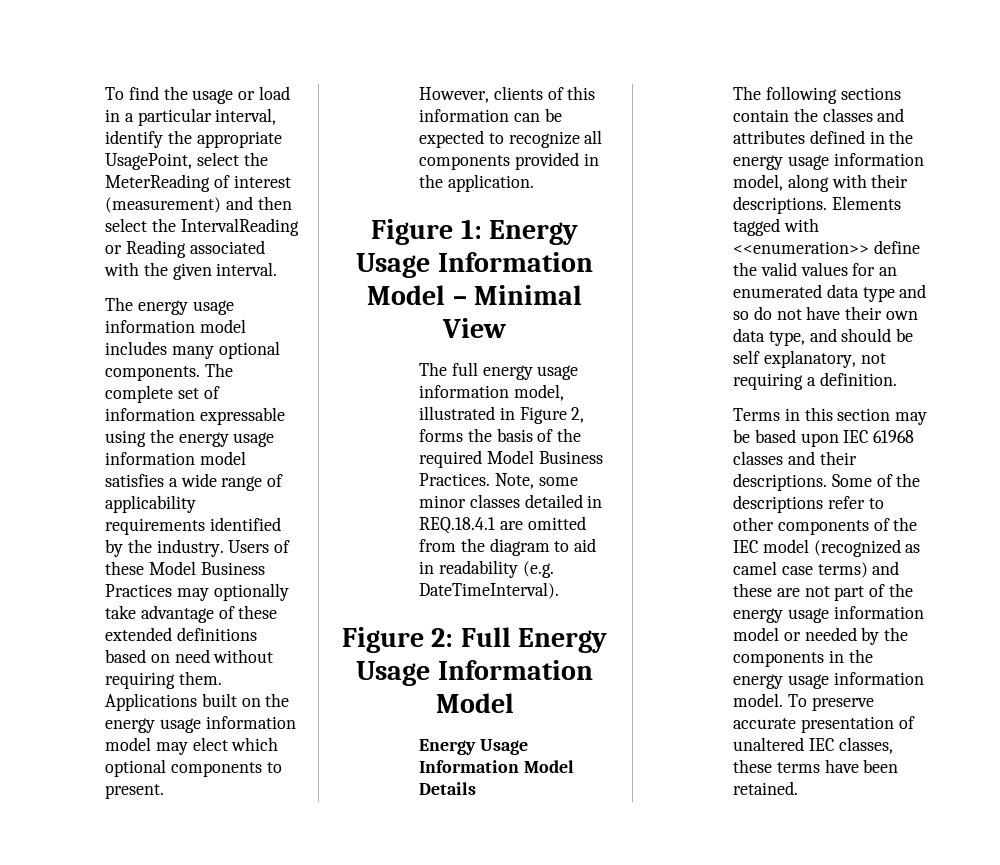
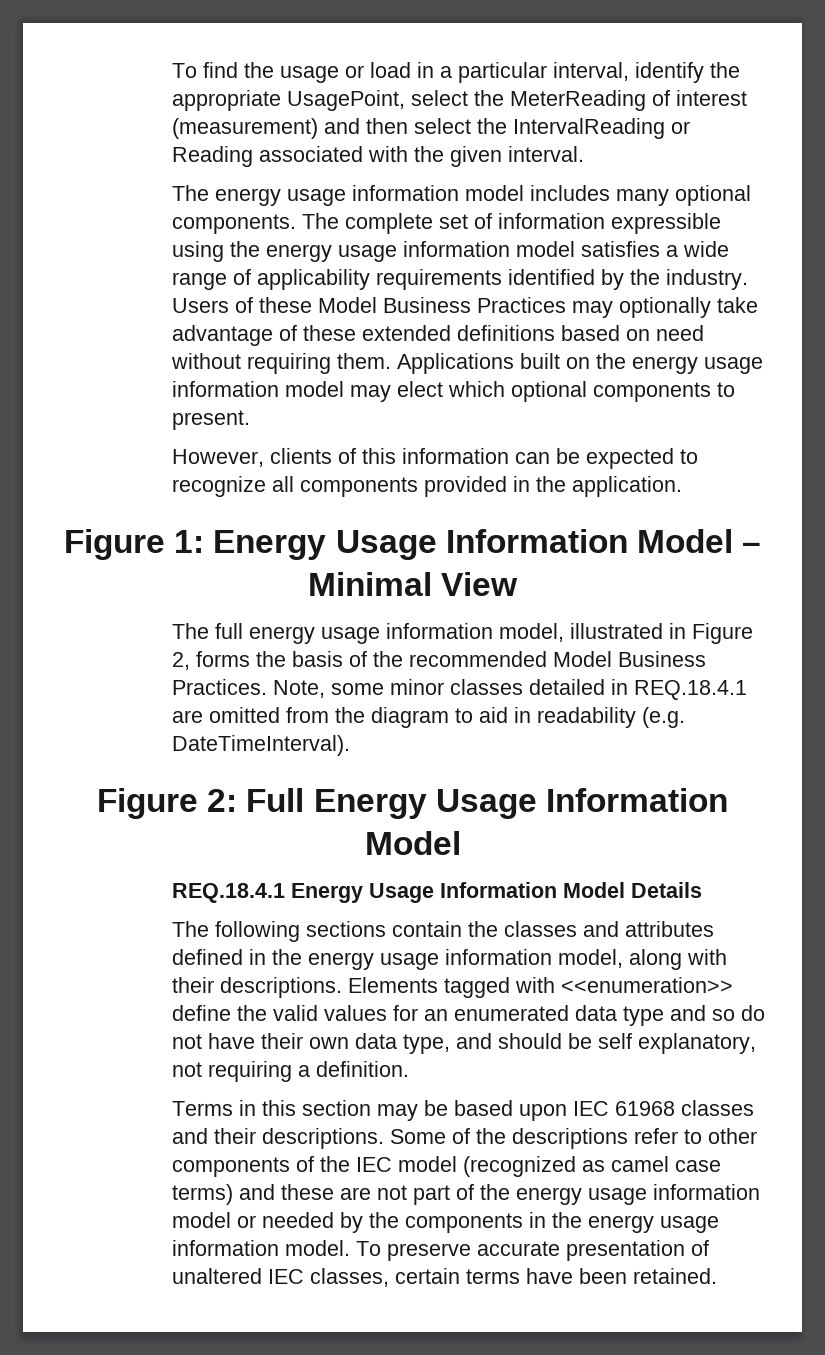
- The complete set of information expressable using the energy usage information model satisfies a wide range of applicability requirements identified by the industry.
+ The complete set of information expressible using the energy usage information model satisfies a wide range of applicability requirements identified by the industry.
- The full energy usage information model, illustrated in Figure 2, forms the basis of the required Model Business Practices.
+ The full energy usage information model, illustrated in Figure 2, forms the basis of the recommended Model Business Practices.
- Energy Usage Information Model Details
+ REQ.18.4.1 Energy Usage Information Model Details
- To preserve accurate presentation of unaltered IEC classes, these terms have been retained.
+ To preserve accurate presentation of unaltered IEC classes, certain terms have been retained.

